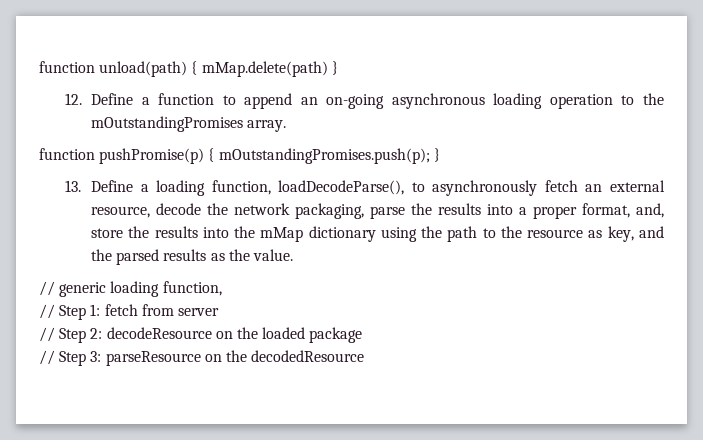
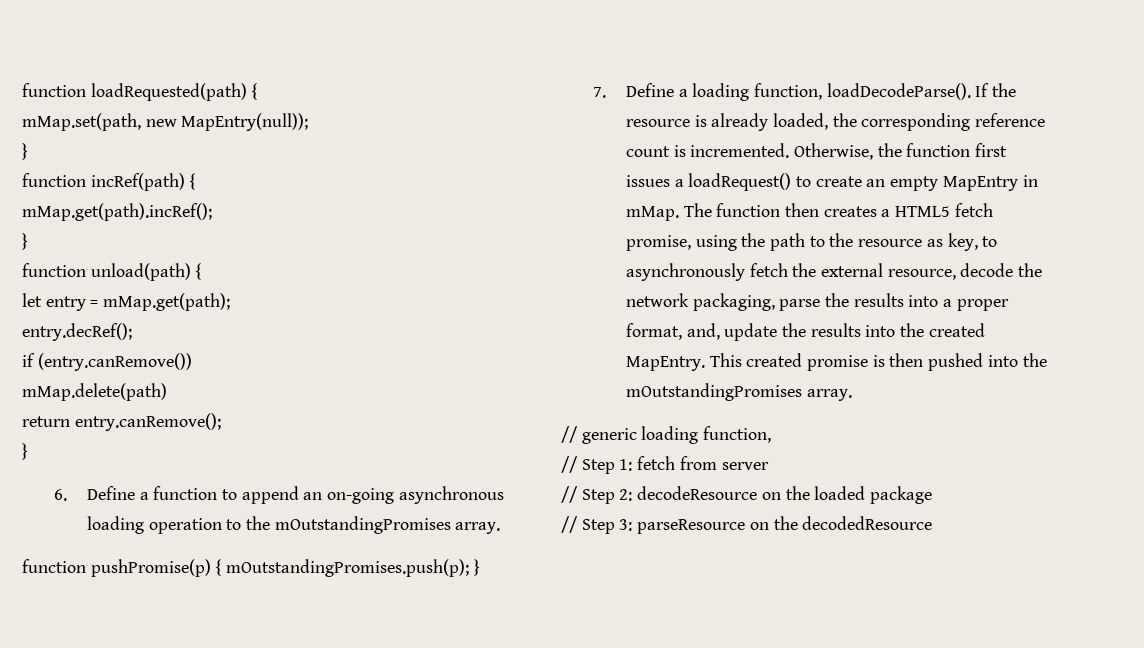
- function unload(path) { mMap.delete(path) }
- 12. Define a function to append an on-going asynchronous loading operation to the mOutstandingPromises array.
+ function loadRequested(path) {
+ mMap.set(path, new MapEntry(null));
+ }
+ function incRef(path) {
+ mMap.get(path).incRef();
+ }
+ function unload(path) {
+ let entry = mMap.get(path);
+ entry.decRef();
+ if (entry.canRemove())
+ mMap.delete(path)
+ return entry.canRemove();
+ }
+ 6. Define a function to append an on-going asynchronous loading operation to the mOutstandingPromises array.
- 13. Define a loading function, loadDecodeParse(), to asynchronously fetch an external resource, decode the network packaging, parse the results into a proper format, and, store the results into the mMap dictionary using the path to the resource as key, and the parsed results as the value.
+ 7. Define a loading function, loadDecodeParse(). If the resource is already loaded, the corresponding reference count is incremented. Otherwise, the function first issues a loadRequest() to create an empty MapEntry in mMap. The function then creates a HTML5 fetch promise, using the path to the resource as key, to asynchronously fetch the external resource, decode the network packaging, parse the results into a proper format, and, update the results into the created MapEntry. This created promise is then pushed into the mOutstandingPromises array.

